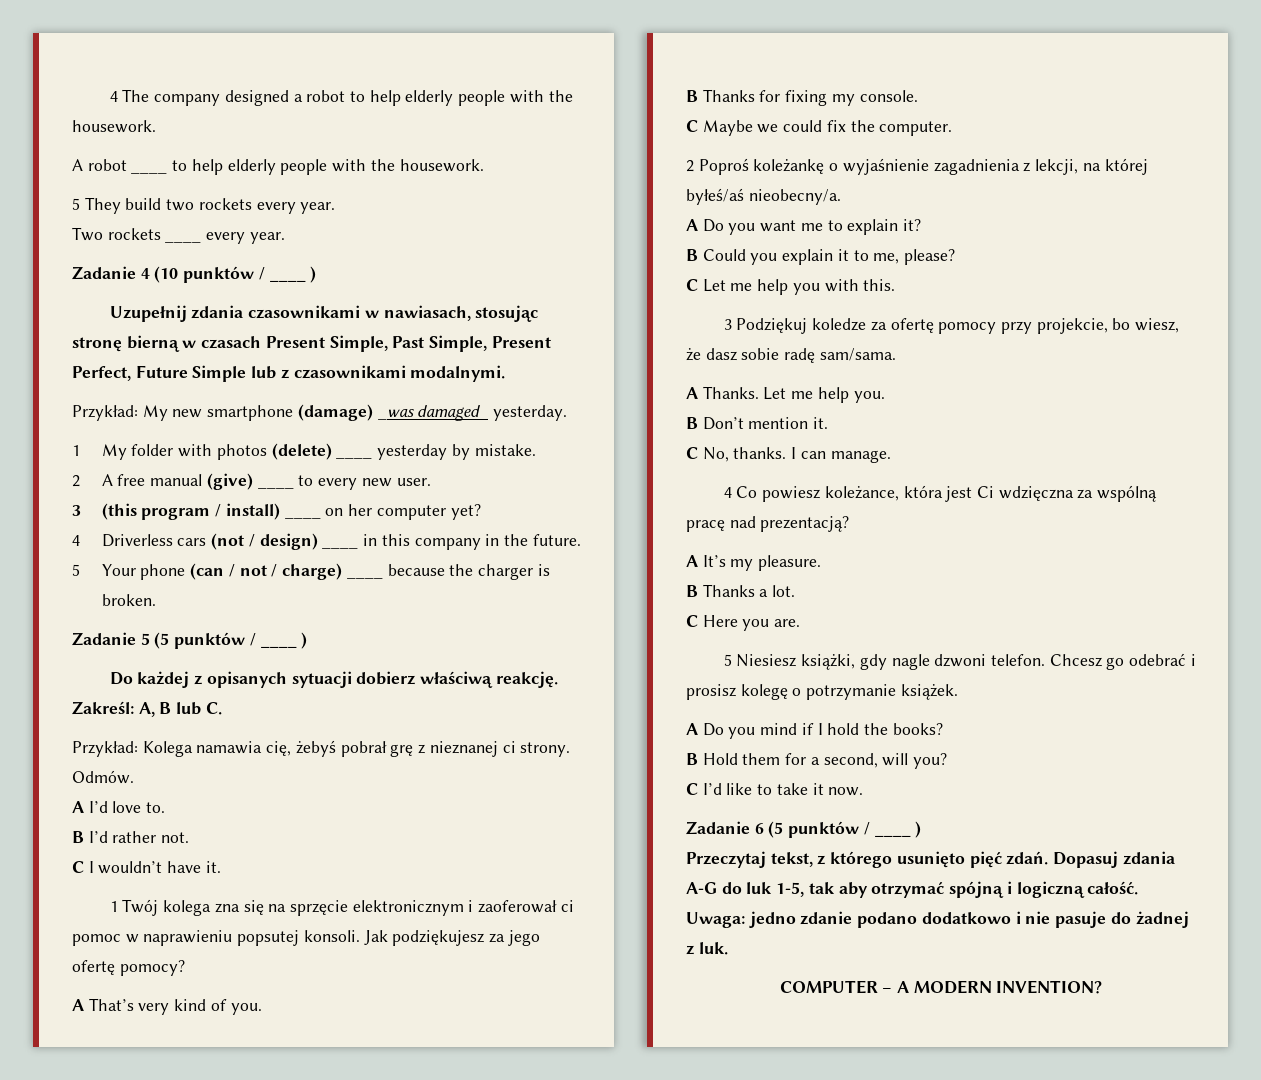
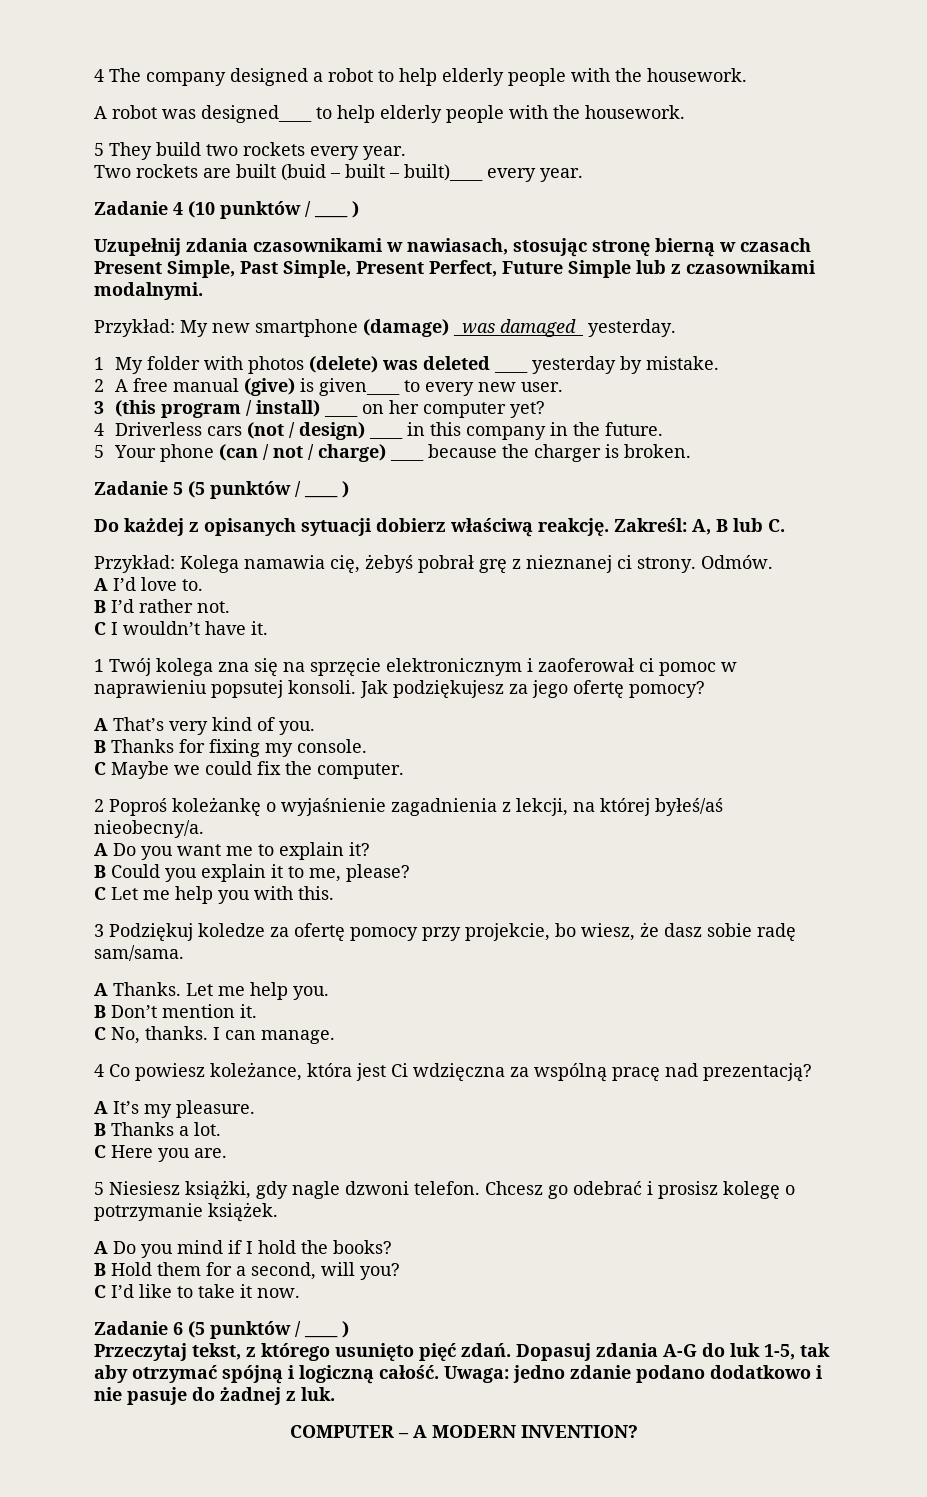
- A robot ____ to help elderly people with the housework.
+ A robot was designed____ to help elderly people with the housework.
- Two rockets ____ every year.
+ Two rockets are built (buid – built – built)____ every year.
- 1 My folder with photos (delete) ____ yesterday by mistake.
+ 1 My folder with photos (delete) was deleted ____ yesterday by mistake.
- 2 A free manual (give) ____ to every new user.
+ 2 A free manual (give) is given____ to every new user.

